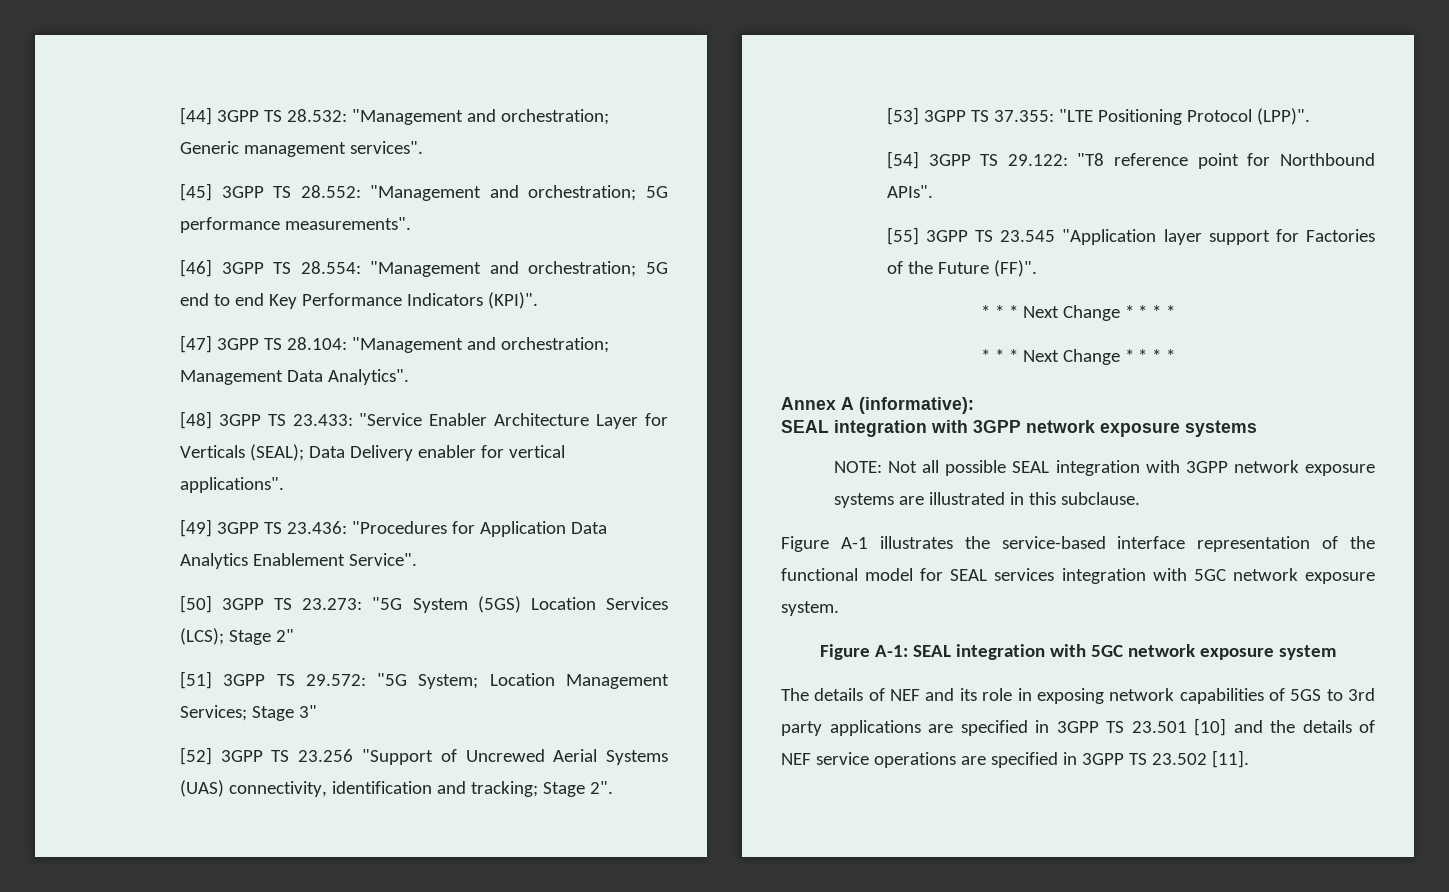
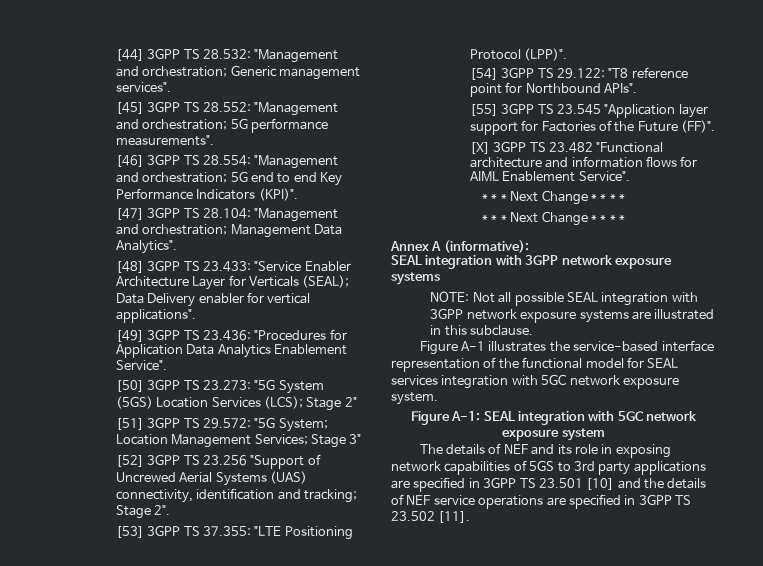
+ [X] 3GPP TS 23.482 "Functional architecture and information flows for AIML Enablement Service".

